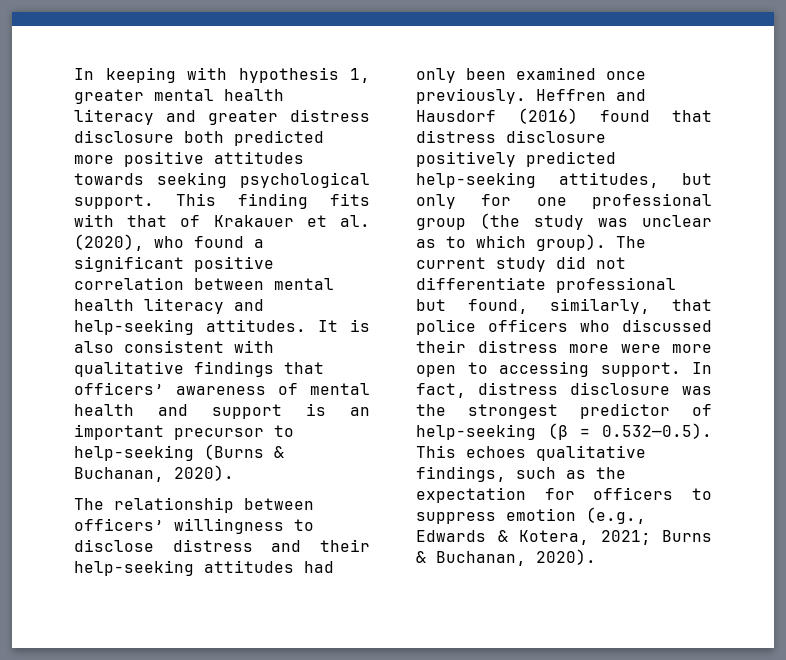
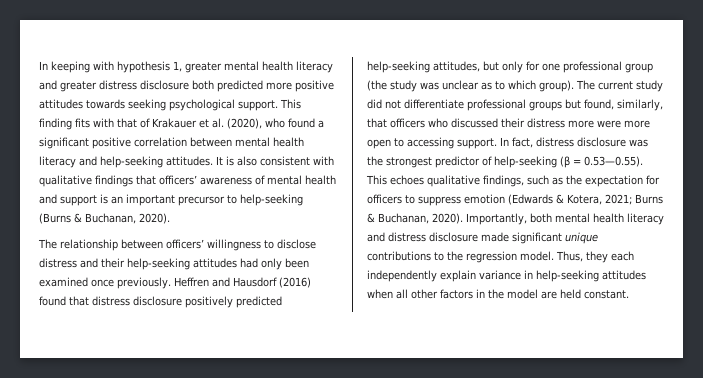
- The current study did not differentiate professional but found, similarly, that police officers who discussed their distress more were more open to accessing support.
+ The current study did not differentiate professional groups but found, similarly, that officers who discussed their distress more were more open to accessing support.
- In fact, distress disclosure was the strongest predictor of help-seeking (β = 0.532—0.5). This echoes qualitative findings, such as the expectation for officers to suppress emotion (e.g., Edwards & Kotera, 2021; Burns & Buchanan, 2020).
+ In fact, distress disclosure was the strongest predictor of help-seeking (β = 0.53—0.55). This echoes qualitative findings, such as the expectation for officers to suppress emotion (Edwards & Kotera, 2021; Burns & Buchanan, 2020).
+ Importantly, both mental health literacy and distress disclosure made significant unique contributions to the regression model. Thus, they each independently explain variance in help-seeking attitudes when all other factors in the model are held constant.

